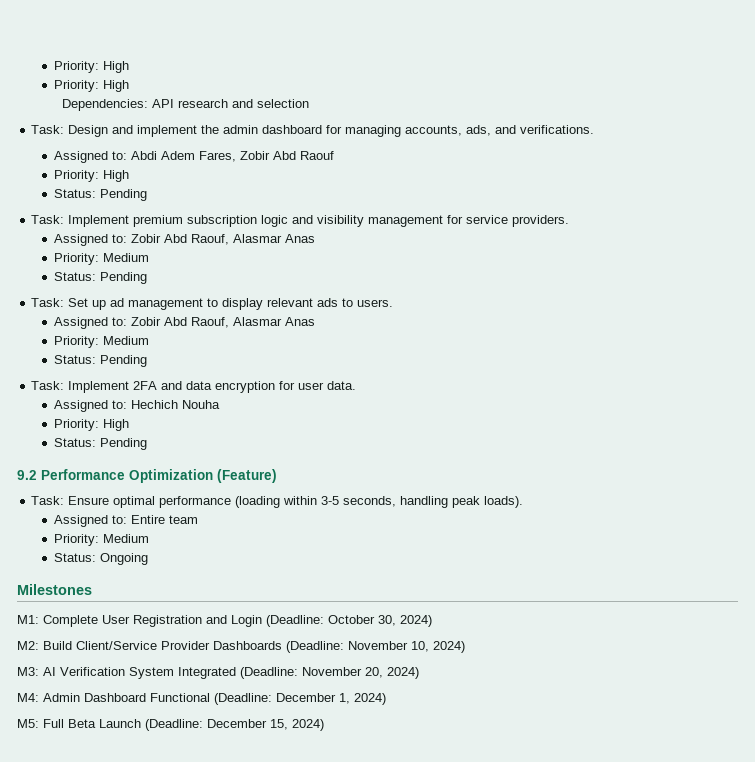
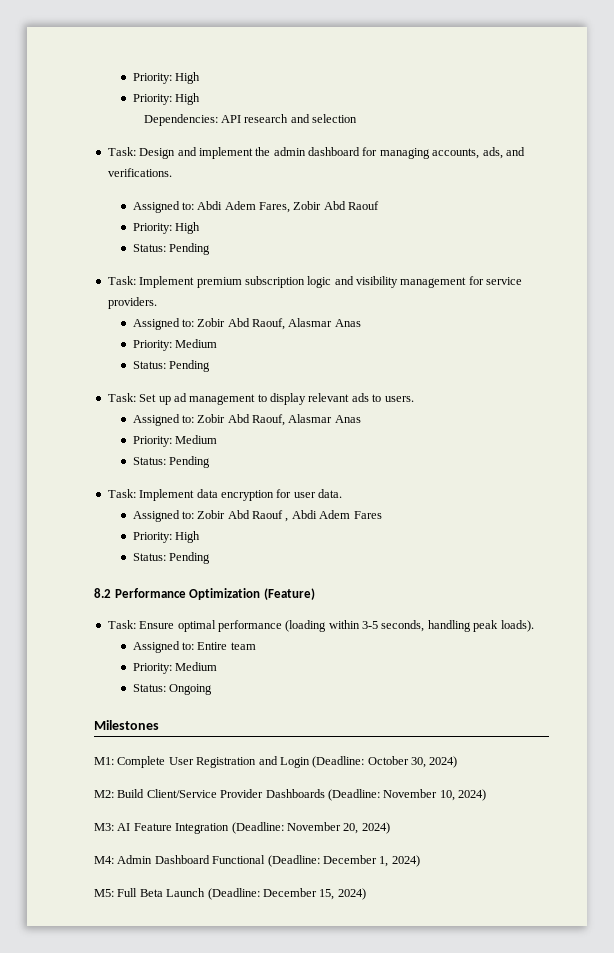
- Task: Implement 2FA and data encryption for user data.
+ Task: Implement data encryption for user data.
- Assigned to: Hechich Nouha
+ Assigned to: Zobir Abd Raouf , Abdi Adem Fares
  Priority: High
  Status: Pending
- 9.2 Performance Optimization (Feature)
+ 8.2 Performance Optimization (Feature)
- M3: AI Verification System Integrated (Deadline: November 20, 2024)
+ M3: AI Feature Integration (Deadline: November 20, 2024)

